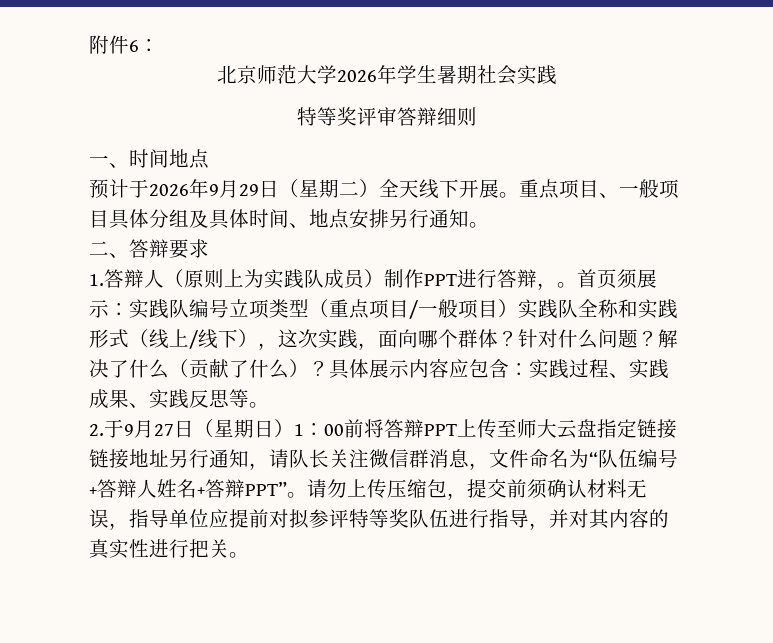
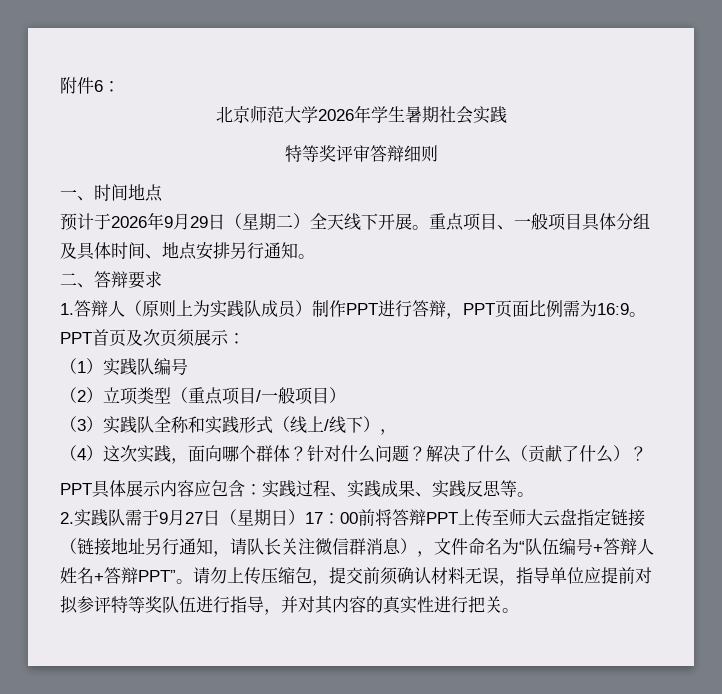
- 1.答辩人（原则上为实践队成员）制作PPT进行答辩，。首页须展示：实践队编号立项类型（重点项目/一般项目）实践队全称和实践形式（线上/线下），这次实践，面向哪个群体？
+ 1.答辩人（原则上为实践队成员）制作PPT进行答辩，PPT页面比例需为16:9。PPT首页及次页须展示：
+ （1）实践队编号
+ （2）立项类型（重点项目/一般项目）
+ （3）实践队全称和实践形式（线上/线下），
+ （4）这次实践，面向哪个群体？
- 解决了什么（贡献了什么）？具体展示内容应包含：实践过程、实践成果、实践反思等。
+ 解决了什么（贡献了什么）？
+ PPT具体展示内容应包含：实践过程、实践成果、实践反思等。
- 2.于9月27日（星期日）1：00前将答辩PPT上传至师大云盘指定链接链接地址另行通知，请队长关注微信群消息，文件命名为“队伍编号+答辩人姓名+答辩PPT”。
+ 2.实践队需于9月27日（星期日）17：00前将答辩PPT上传至师大云盘指定链接（链接地址另行通知，请队长关注微信群消息），文件命名为“队伍编号+答辩人姓名+答辩PPT”。

